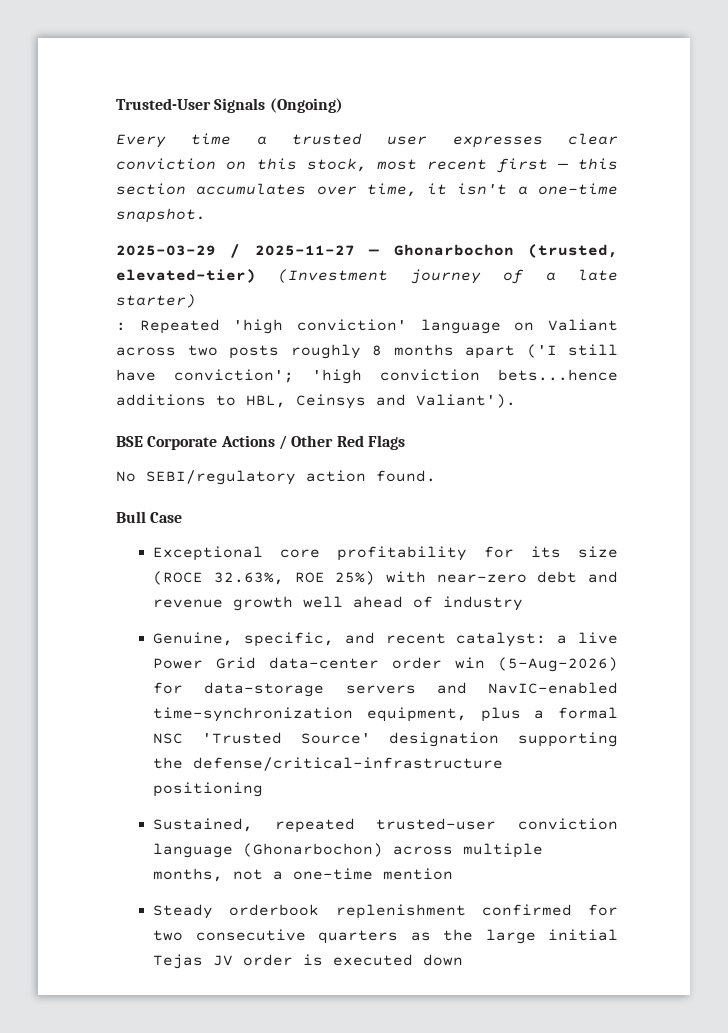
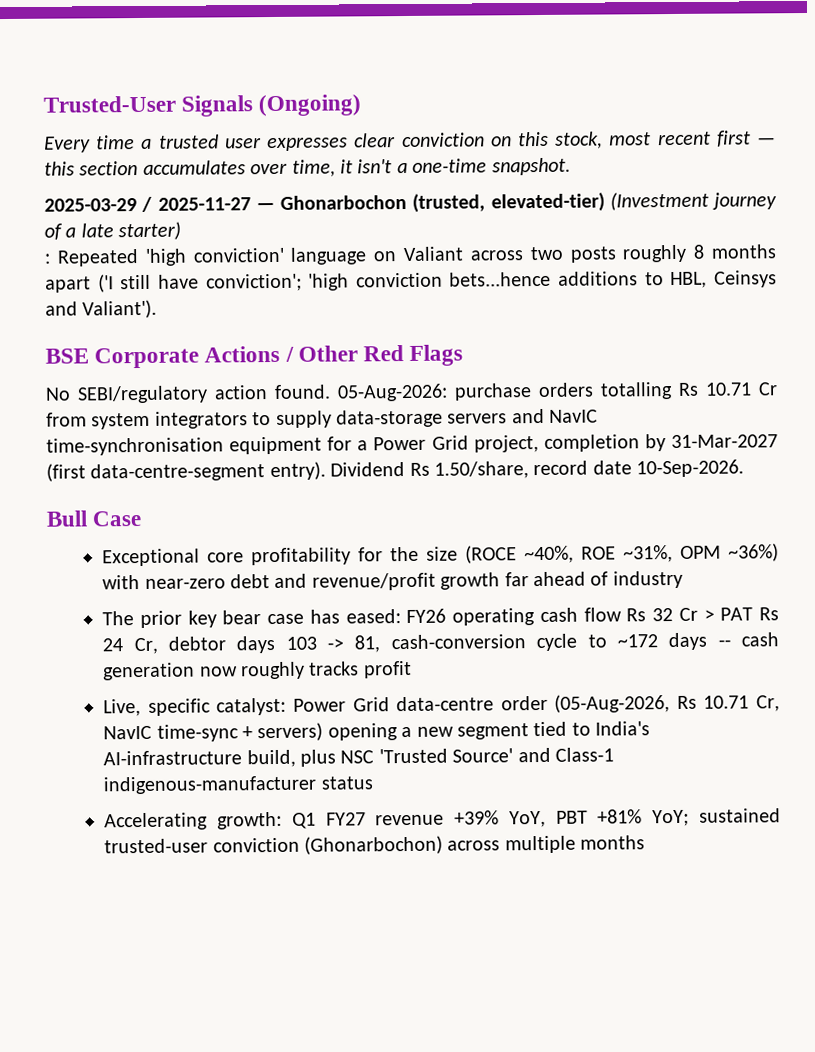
+ 05-Aug-2026: purchase orders totalling Rs 10.71 Cr from system integrators to supply data-storage servers and NavIC time-synchronisation equipment for a Power Grid project, completion by 31-Mar-2027 (first data-centre-segment entry). Dividend Rs 1.50/share, record date 10-Sep-2026.
- Exceptional core profitability for its size (ROCE 32.63%, ROE 25%) with near-zero debt and revenue growth well ahead of industry
+ Exceptional core profitability for the size (ROCE ~40%, ROE ~31%, OPM ~36%) with near-zero debt and revenue/profit growth far ahead of industry
- Genuine, specific, and recent catalyst: a live Power Grid data-center order win (5-Aug-2026) for data-storage servers and NavIC-enabled time-synchronization equipment, plus a formal NSC 'Trusted Source' designation supporting the defense/critical-infrastructure positioning
- Sustained, repeated trusted-user conviction language (Ghonarbochon) across multiple months, not a one-time mention
- Steady orderbook replenishment confirmed for two consecutive quarters as the large initial Tejas JV order is executed down
+ The prior key bear case has eased: FY26 operating cash flow Rs 32 Cr > PAT Rs 24 Cr, debtor days 103 -> 81, cash-conversion cycle to ~172 days -- cash generation now roughly tracks profit
+ Live, specific catalyst: Power Grid data-centre order (05-Aug-2026, Rs 10.71 Cr, NavIC time-sync + servers) opening a new segment tied to India's AI-infrastructure build, plus NSC 'Trusted Source' and Class-1 indigenous-manufacturer status
+ Accelerating growth: Q1 FY27 revenue +39% YoY, PBT +81% YoY; sustained trusted-user conviction (Ghonarbochon) across multiple months

